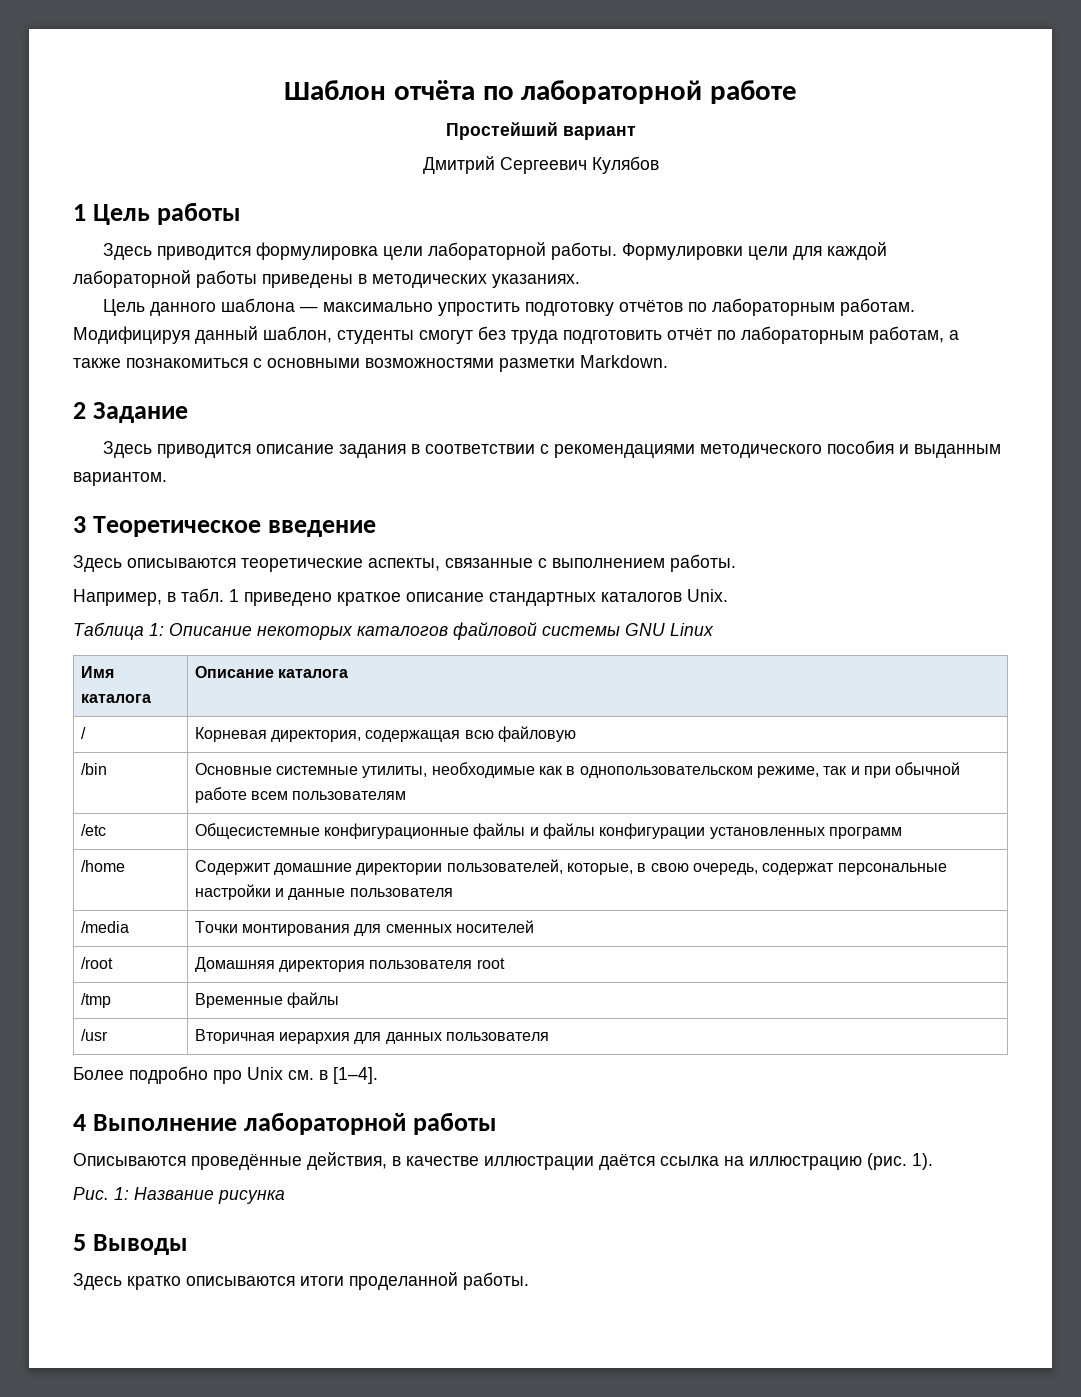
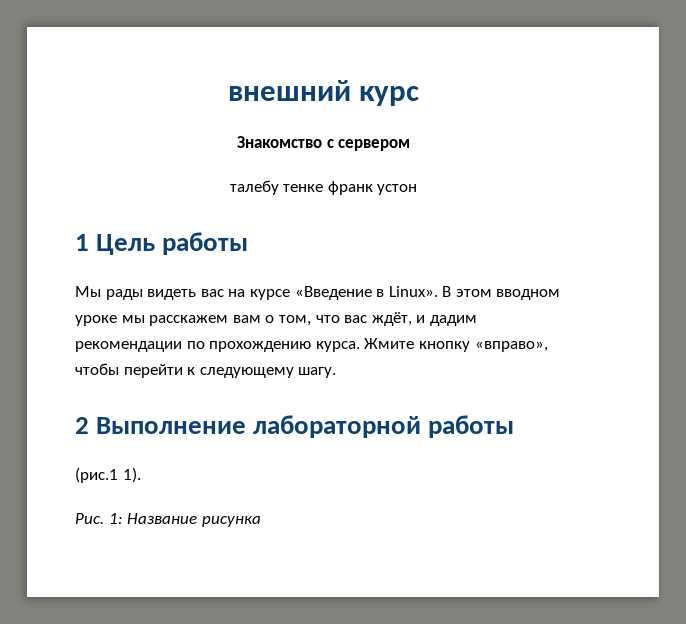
- Шаблон отчёта по лабораторной работе
- Простейший вариант
- Дмитрий Сергеевич Кулябов
+ внешний курс
+ Знакомство с сервером
+ талебу тенке франк устон
  1 Цель работы
- Здесь приводится формулировка цели лабораторной работы. Формулировки цели для каждой лабораторной работы приведены в методических указаниях.
- Цель данного шаблона — максимально упростить подготовку отчётов по лабораторным работам. Модифицируя данный шаблон, студенты смогут без труда подготовить отчёт по лабораторным работам, а также познакомиться с основными возможностями разметки Markdown.
- 2 Задание
- Здесь приводится описание задания в соответствии с рекомендациями методического пособия и выданным вариантом.
- 3 Теоретическое введение
- Здесь описываются теоретические аспекты, связанные с выполнением работы.
- Например, в табл. 1 приведено краткое описание стандартных каталогов Unix.
- Таблица 1: Описание некоторых каталогов файловой системы GNU Linux
- Имя каталога | Описание каталога
- / | Корневая директория, содержащая всю файловую
- /bin | Основные системные утилиты, необходимые как в однопользовательском режиме, так и при обычной работе всем пользователям
- /etc | Общесистемные конфигурационные файлы и файлы конфигурации установленных программ
- /home | Содержит домашние директории пользователей, которые, в свою очередь, содержат персональные настройки и данные пользователя
- /media | Точки монтирования для сменных носителей
- /root | Домашняя директория пользователя root
- /tmp | Временные файлы
- /usr | Вторичная иерархия для данных пользователя
- Более подробно про Unix см. в [1–4].
- 4 Выполнение лабораторной работы
- Описываются проведённые действия, в качестве иллюстрации даётся ссылка на иллюстрацию (рис. 1).
+ Мы рады видеть вас на курсе «Введение в Linux». В этом вводном уроке мы расскажем вам о том, что вас ждёт, и дадим рекомендации по прохождению курса. Жмите кнопку «вправо», чтобы перейти к следующему шагу.
+ 2 Выполнение лабораторной работы
+ (рис.1 1).
- 5 Выводы
- Здесь кратко описываются итоги проделанной работы.

